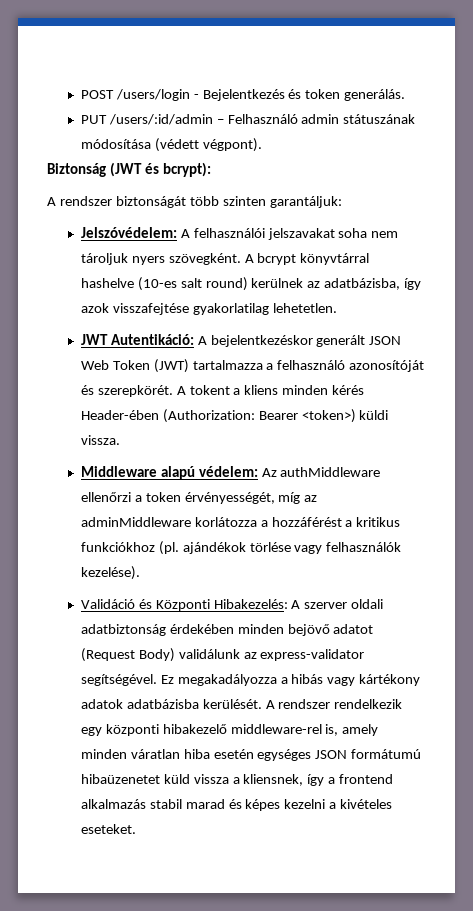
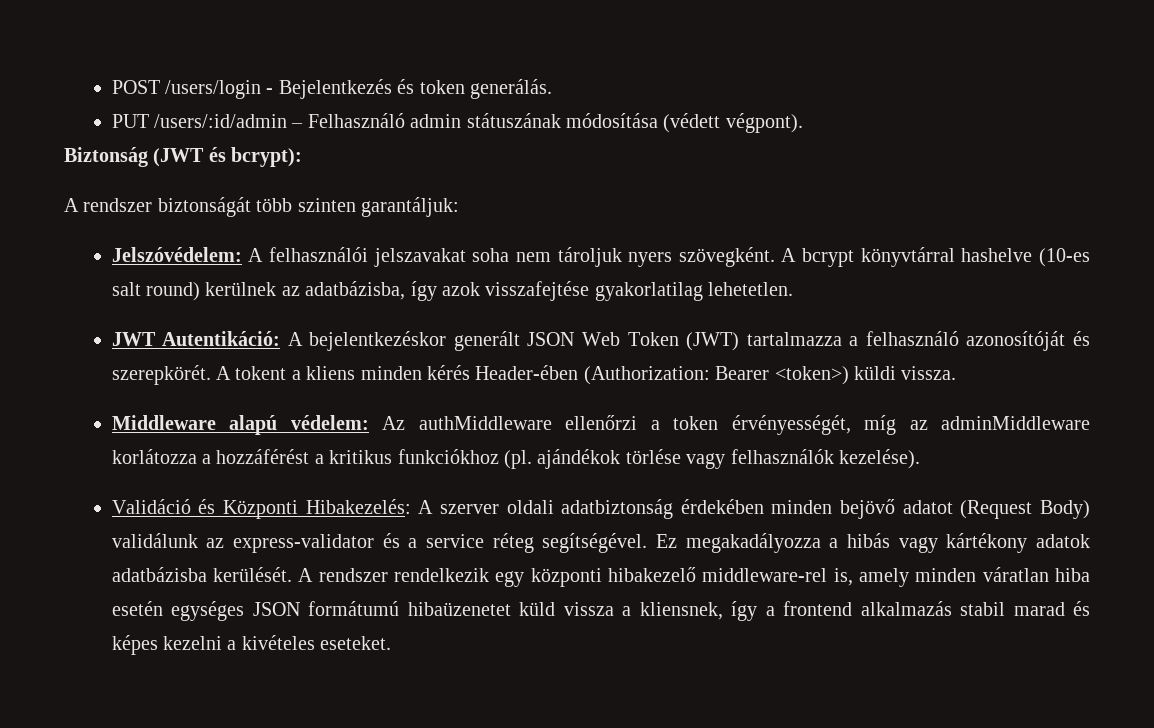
- Validáció és Központi Hibakezelés: A szerver oldali adatbiztonság érdekében minden bejövő adatot (Request Body) validálunk az express-validator segítségével.
+ Validáció és Központi Hibakezelés: A szerver oldali adatbiztonság érdekében minden bejövő adatot (Request Body) validálunk az express-validator és a service réteg segítségével.

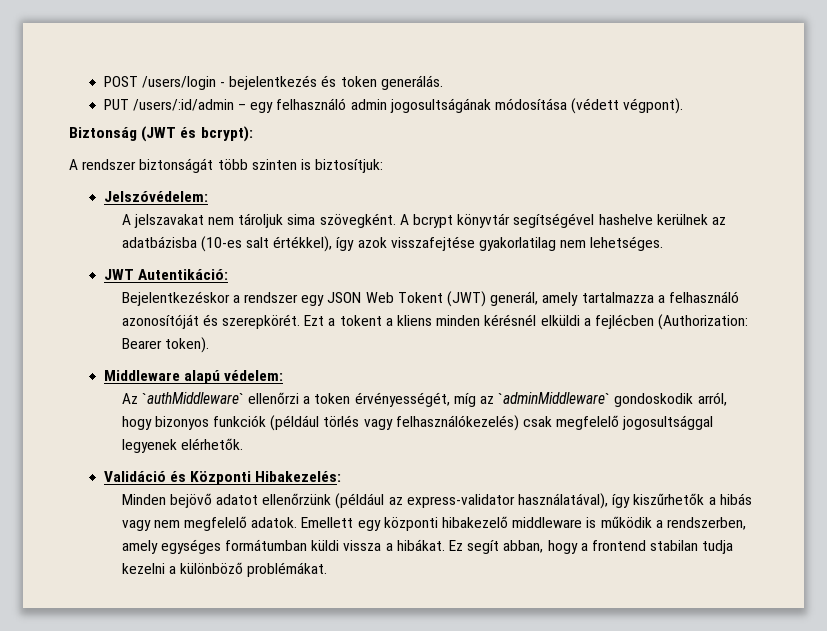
- POST /users/login - Bejelentkezés és token generálás.
+ POST /users/login - bejelentkezés és token generálás.
- PUT /users/:id/admin – Felhasználó admin státuszának módosítása (védett végpont).
+ PUT /users/:id/admin – egy felhasználó admin jogosultságának módosítása (védett végpont).
- A rendszer biztonságát több szinten garantáljuk:
+ A rendszer biztonságát több szinten is biztosítjuk:
- Jelszóvédelem: A felhasználói jelszavakat soha nem tároljuk nyers szövegként.
+ Jelszóvédelem:
+ A jelszavakat nem tároljuk sima szövegként.
- A bcrypt könyvtárral hashelve (10-es salt round) kerülnek az adatbázisba, így azok visszafejtése gyakorlatilag lehetetlen.
+ A bcrypt könyvtár segítségével hashelve kerülnek az adatbázisba (10-es salt értékkel), így azok visszafejtése gyakorlatilag nem lehetséges.
- JWT Autentikáció: A bejelentkezéskor generált JSON Web Token (JWT) tartalmazza a felhasználó azonosítóját és szerepkörét.
+ JWT Autentikáció:
+ Bejelentkezéskor a rendszer egy JSON Web Tokent (JWT) generál, amely tartalmazza a felhasználó azonosítóját és szerepkörét.
- A tokent a kliens minden kérés Header-ében (Authorization: Bearer <token>) küldi vissza.
+ Ezt a tokent a kliens minden kérésnél elküldi a fejlécben (Authorization: Bearer token).
- Middleware alapú védelem: Az authMiddleware ellenőrzi a token érvényességét, míg az adminMiddleware korlátozza a hozzáférést a kritikus funkciókhoz (pl. ajándékok törlése vagy felhasználók kezelése).
- Validáció és Központi Hibakezelés: A szerver oldali adatbiztonság érdekében minden bejövő adatot (Request Body) validálunk az express-validator és a service réteg segítségével. Ez megakadályozza a hibás vagy kártékony adatok adatbázisba kerülését. A rendszer rendelkezik egy központi hibakezelő middleware-rel is, amely minden váratlan hiba esetén egységes JSON formátumú hibaüzenetet küld vissza a kliensnek, így a frontend alkalmazás stabil marad és képes kezelni a kivételes eseteket.
+ Middleware alapú védelem:
+ Az `authMiddleware` ellenőrzi a token érvényességét, míg az `adminMiddleware` gondoskodik arról, hogy bizonyos funkciók (például törlés vagy felhasználókezelés) csak megfelelő jogosultsággal legyenek elérhetők.
+ Validáció és Központi Hibakezelés:
+ Minden bejövő adatot ellenőrzünk (például az express-validator használatával), így kiszűrhetők a hibás vagy nem megfelelő adatok. Emellett egy központi hibakezelő middleware is működik a rendszerben, amely egységes formátumban küldi vissza a hibákat. Ez segít abban, hogy a frontend stabilan tudja kezelni a különböző problémákat.

